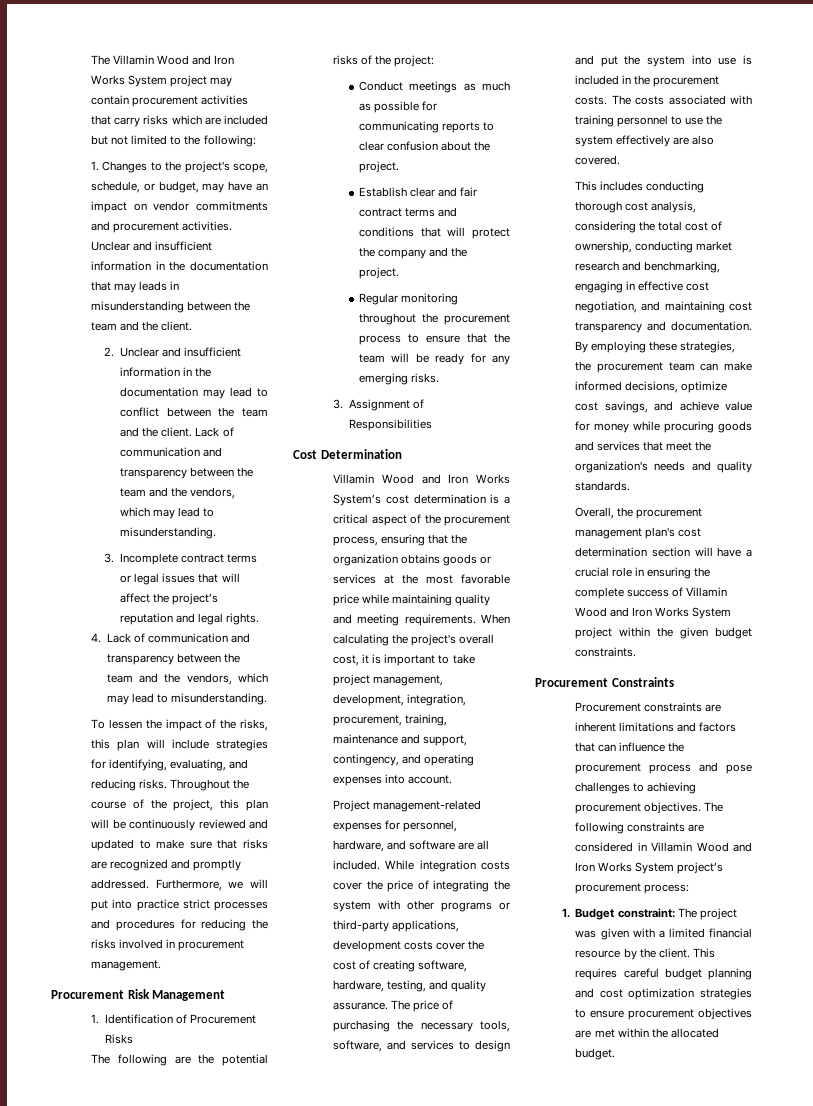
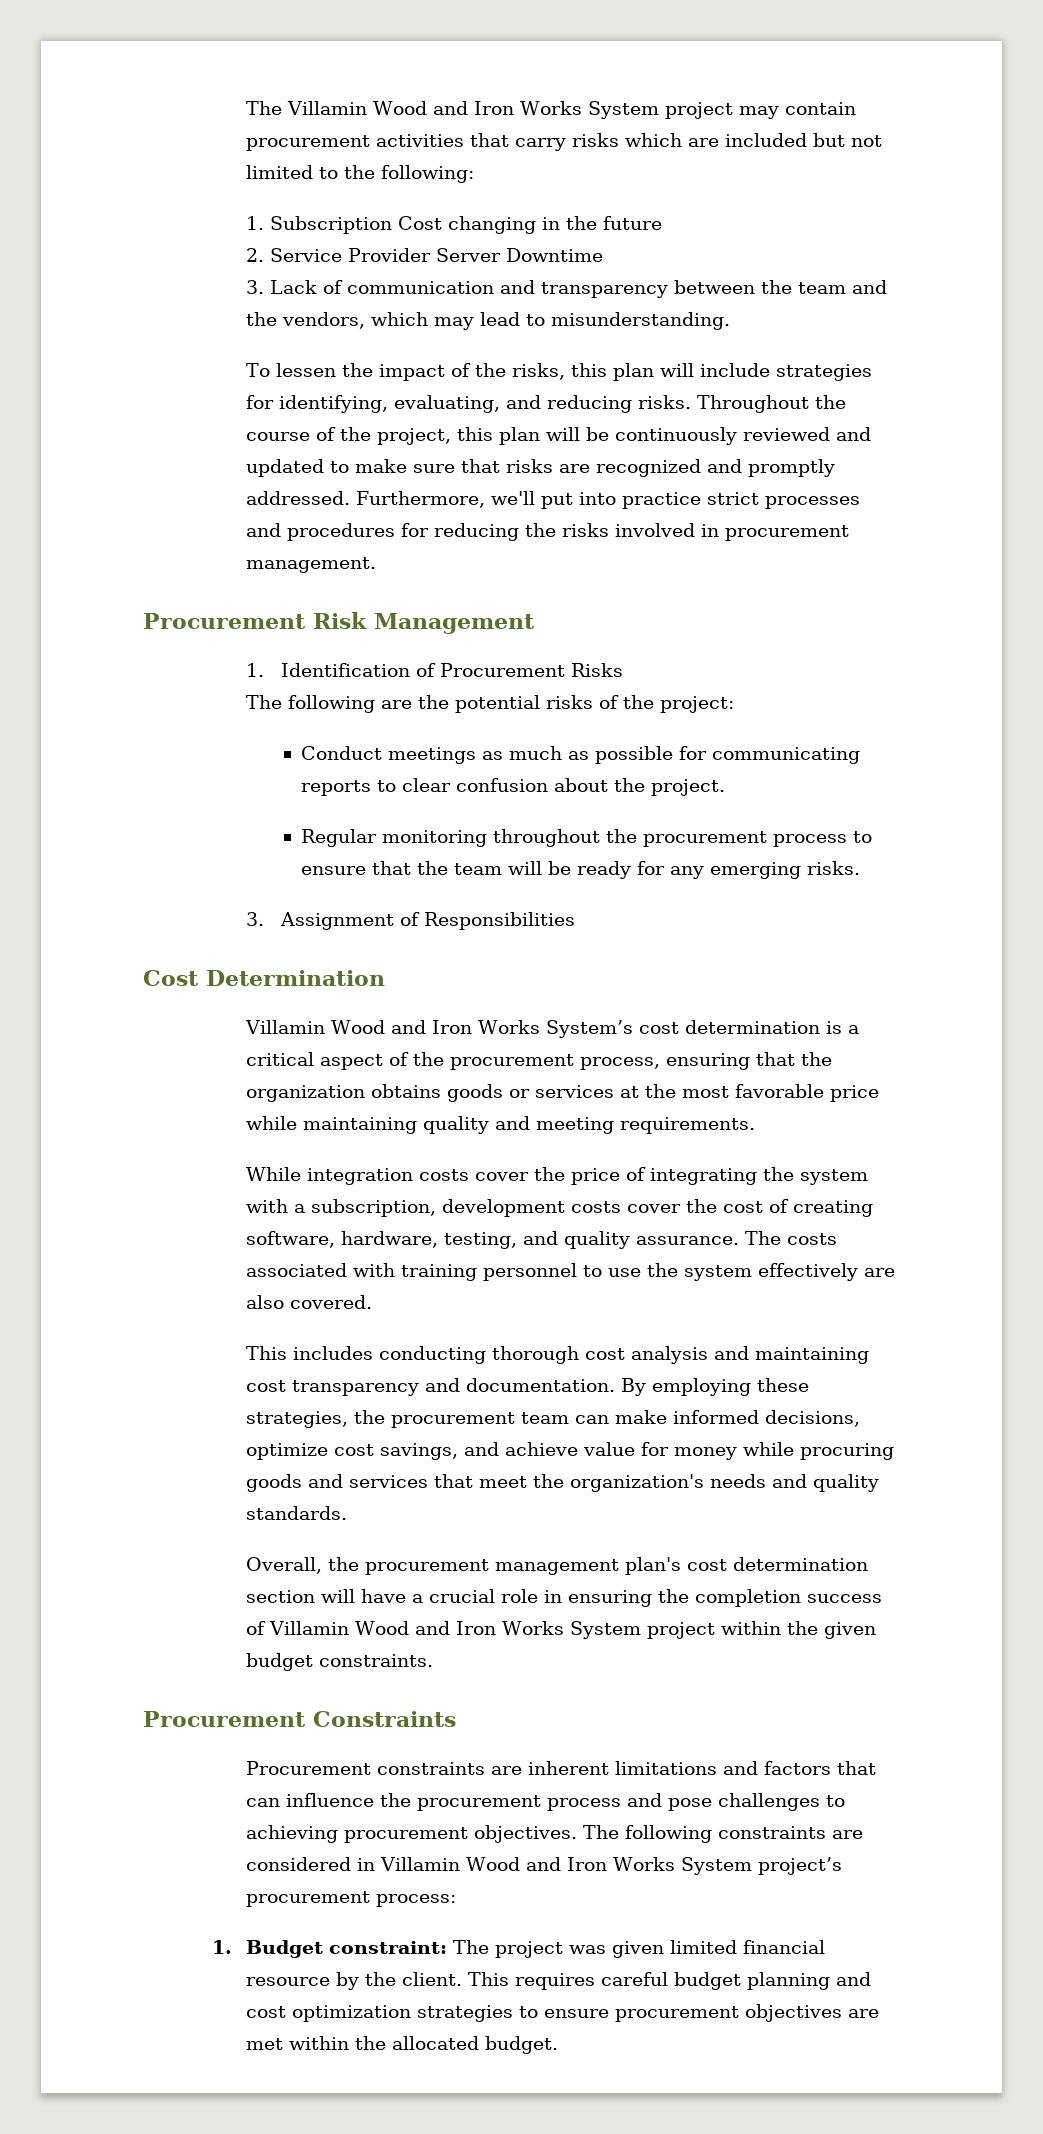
- 1. Changes to the project's scope, schedule, or budget, may have an impact on vendor commitments and procurement activities. Unclear and insufficient information in the documentation that may leads in misunderstanding between the team and the client.
- 2. Unclear and insufficient information in the documentation may lead to conflict between the team and the client. Lack of communication and transparency between the team and the vendors, which may lead to misunderstanding.
- 3. Incomplete contract terms or legal issues that will affect the project’s reputation and legal rights.
- 4. Lack of communication and transparency between the team and the vendors, which may lead to misunderstanding.
+ 1. Subscription Cost changing in the future
+ 2. Service Provider Server Downtime
+ 3. Lack of communication and transparency between the team and the vendors, which may lead to misunderstanding.
- Furthermore, we will put into practice strict processes and procedures for reducing the risks involved in procurement management.
+ Furthermore, we'll put into practice strict processes and procedures for reducing the risks involved in procurement management.
- Establish clear and fair contract terms and conditions that will protect the company and the project.
- Villamin Wood and Iron Works System’s cost determination is a critical aspect of the procurement process, ensuring that the organization obtains goods or services at the most favorable price while maintaining quality and meeting requirements. When calculating the project's overall cost, it is important to take project management, development, integration, procurement, training, maintenance and support, contingency, and operating expenses into account.
- Project management-related expenses for personnel, hardware, and software are all included. While integration costs cover the price of integrating the system with other programs or third-party applications, development costs cover the cost of creating software, hardware, testing, and quality assurance.
+ Villamin Wood and Iron Works System’s cost determination is a critical aspect of the procurement process, ensuring that the organization obtains goods or services at the most favorable price while maintaining quality and meeting requirements.
+ While integration costs cover the price of integrating the system with a subscription, development costs cover the cost of creating software, hardware, testing, and quality assurance.
- The price of purchasing the necessary tools, software, and services to design and put the system into use is included in the procurement costs. The costs associated with training personnel to use the system effectively are also covered.
+ The costs associated with training personnel to use the system effectively are also covered.
- This includes conducting thorough cost analysis, considering the total cost of ownership, conducting market research and benchmarking, engaging in effective cost negotiation, and maintaining cost transparency and documentation.
+ This includes conducting thorough cost analysis and maintaining cost transparency and documentation.
- Overall, the procurement management plan's cost determination section will have a crucial role in ensuring the complete success of Villamin Wood and Iron Works System project within the given budget constraints.
+ Overall, the procurement management plan's cost determination section will have a crucial role in ensuring the completion success of Villamin Wood and Iron Works System project within the given budget constraints.
- 1. Budget constraint: The project was given with a limited financial resource by the client.
+ 1. Budget constraint: The project was given limited financial resource by the client.

